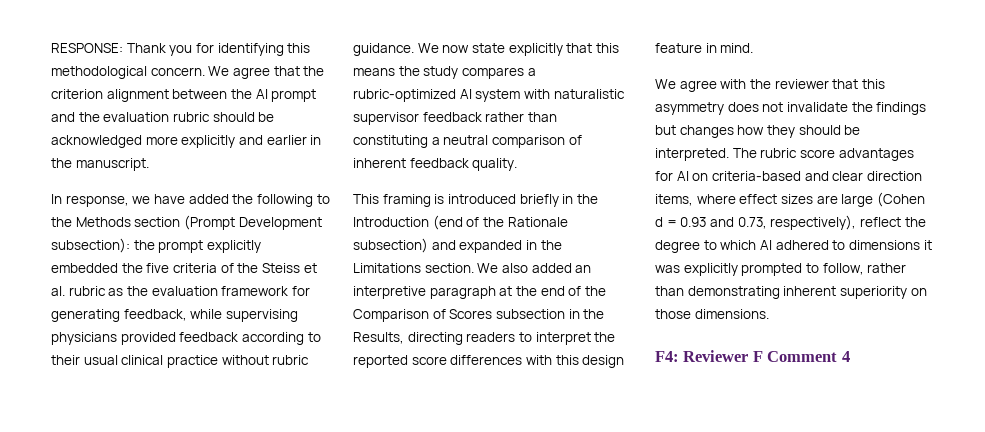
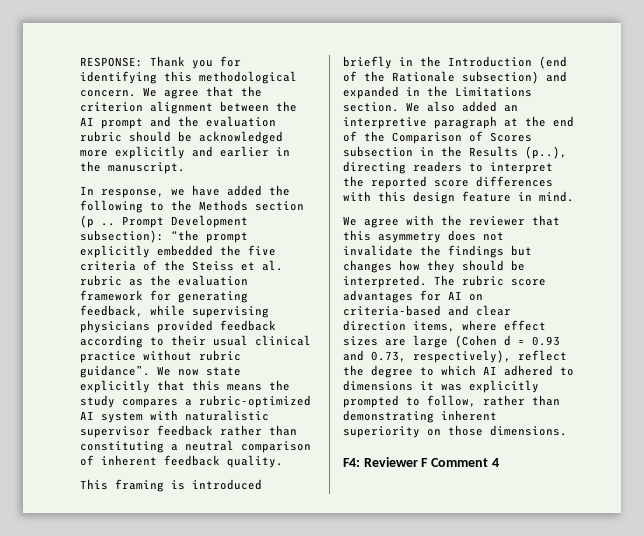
- In response, we have added the following to the Methods section (Prompt Development subsection): the prompt explicitly embedded the five criteria of the Steiss et al. rubric as the evaluation framework for generating feedback, while supervising physicians provided feedback according to their usual clinical practice without rubric guidance.
+ In response, we have added the following to the Methods section (p .. Prompt Development subsection): “the prompt explicitly embedded the five criteria of the Steiss et al. rubric as the evaluation framework for generating feedback, while supervising physicians provided feedback according to their usual clinical practice without rubric guidance”.
- We also added an interpretive paragraph at the end of the Comparison of Scores subsection in the Results, directing readers to interpret the reported score differences with this design feature in mind.
+ We also added an interpretive paragraph at the end of the Comparison of Scores subsection in the Results (p..), directing readers to interpret the reported score differences with this design feature in mind.

